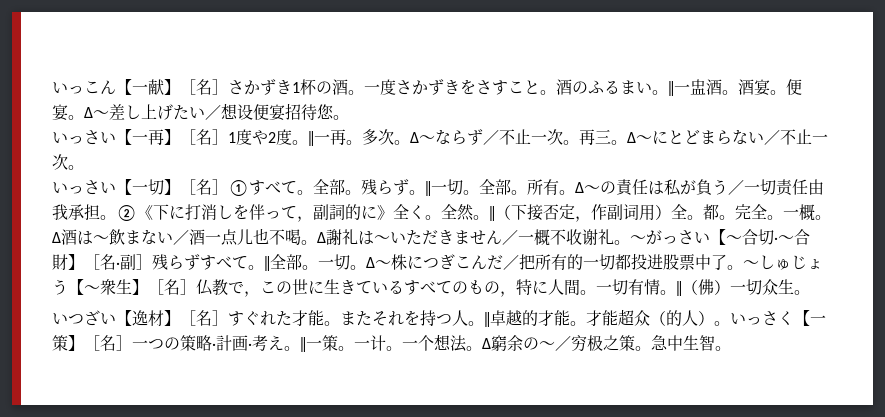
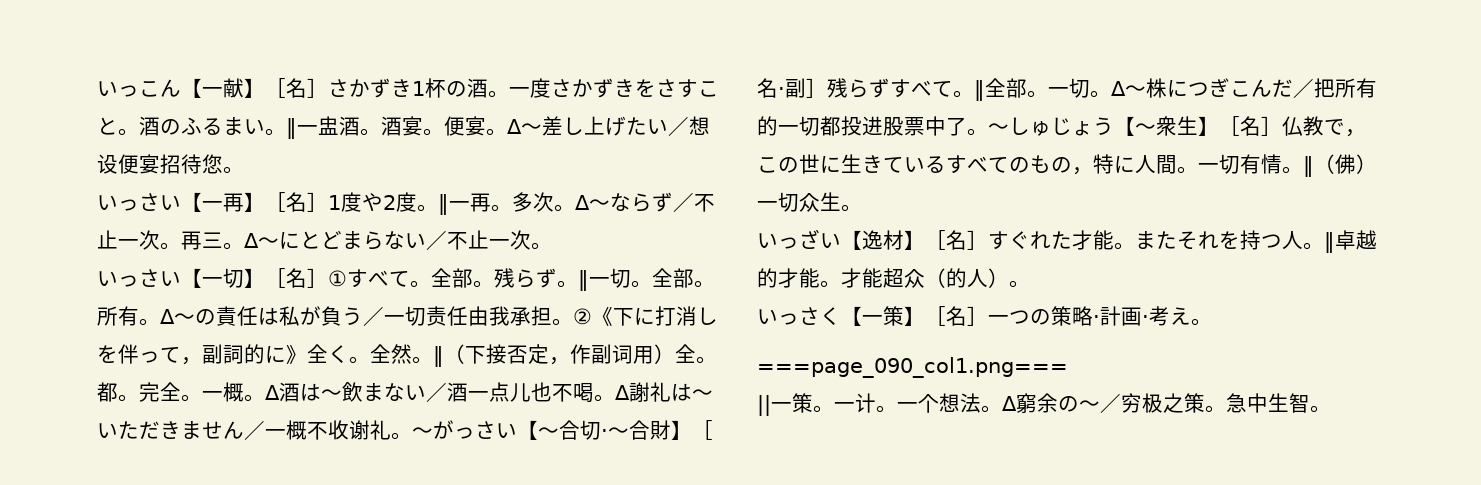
- いつざい【逸材】［名］すぐれた才能。
+ いっざい【逸材】［名］すぐれた才能。
- 才能超众（的人）。いっさく【一策】［名］一つの策略·計画·考え。‖一策。
+ 才能超众（的人）。
+ いっさく【一策】［名］一つの策略·計画·考え。
+ ===page_090_col1.png===
+ ||一策。

